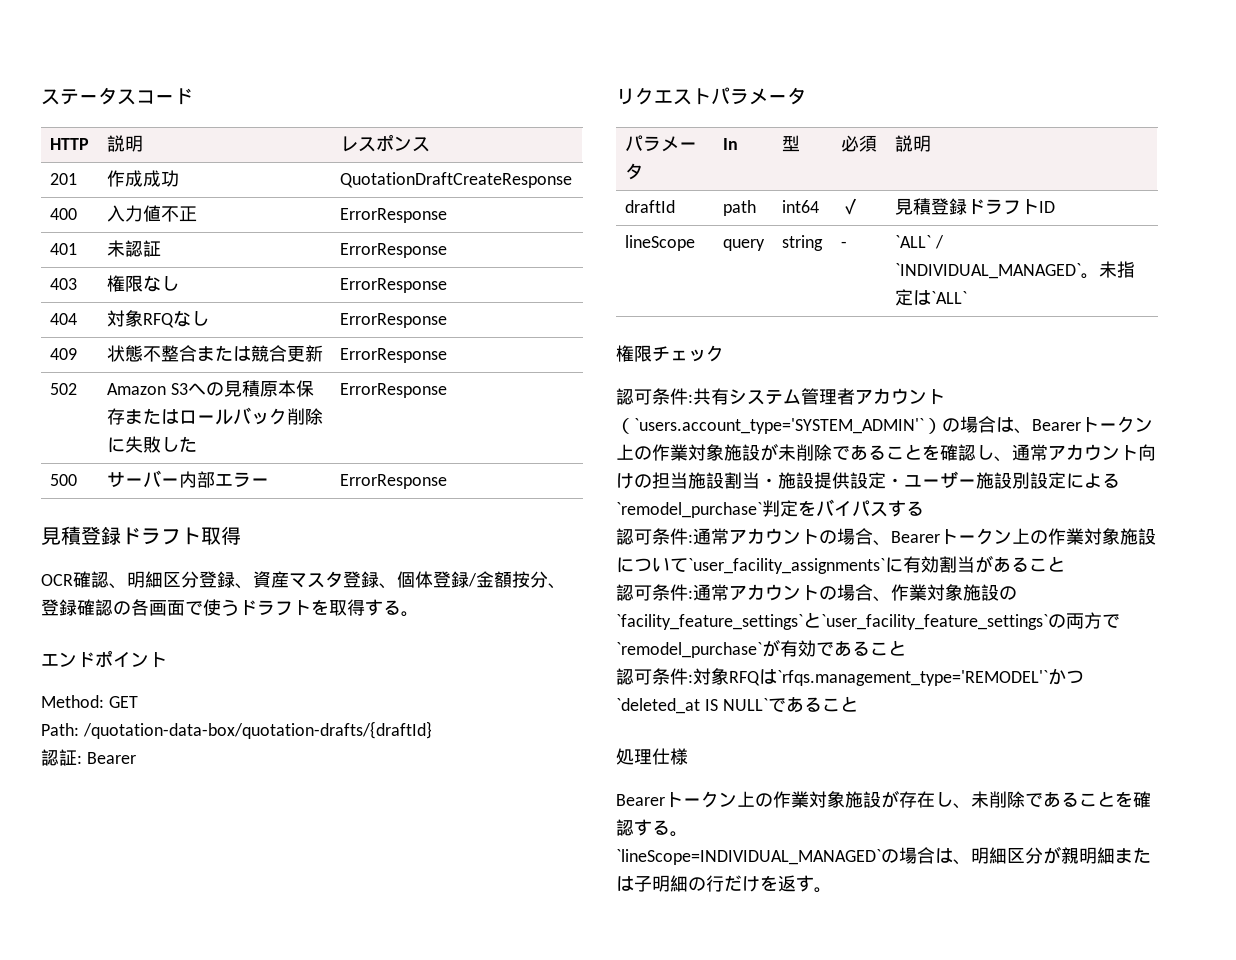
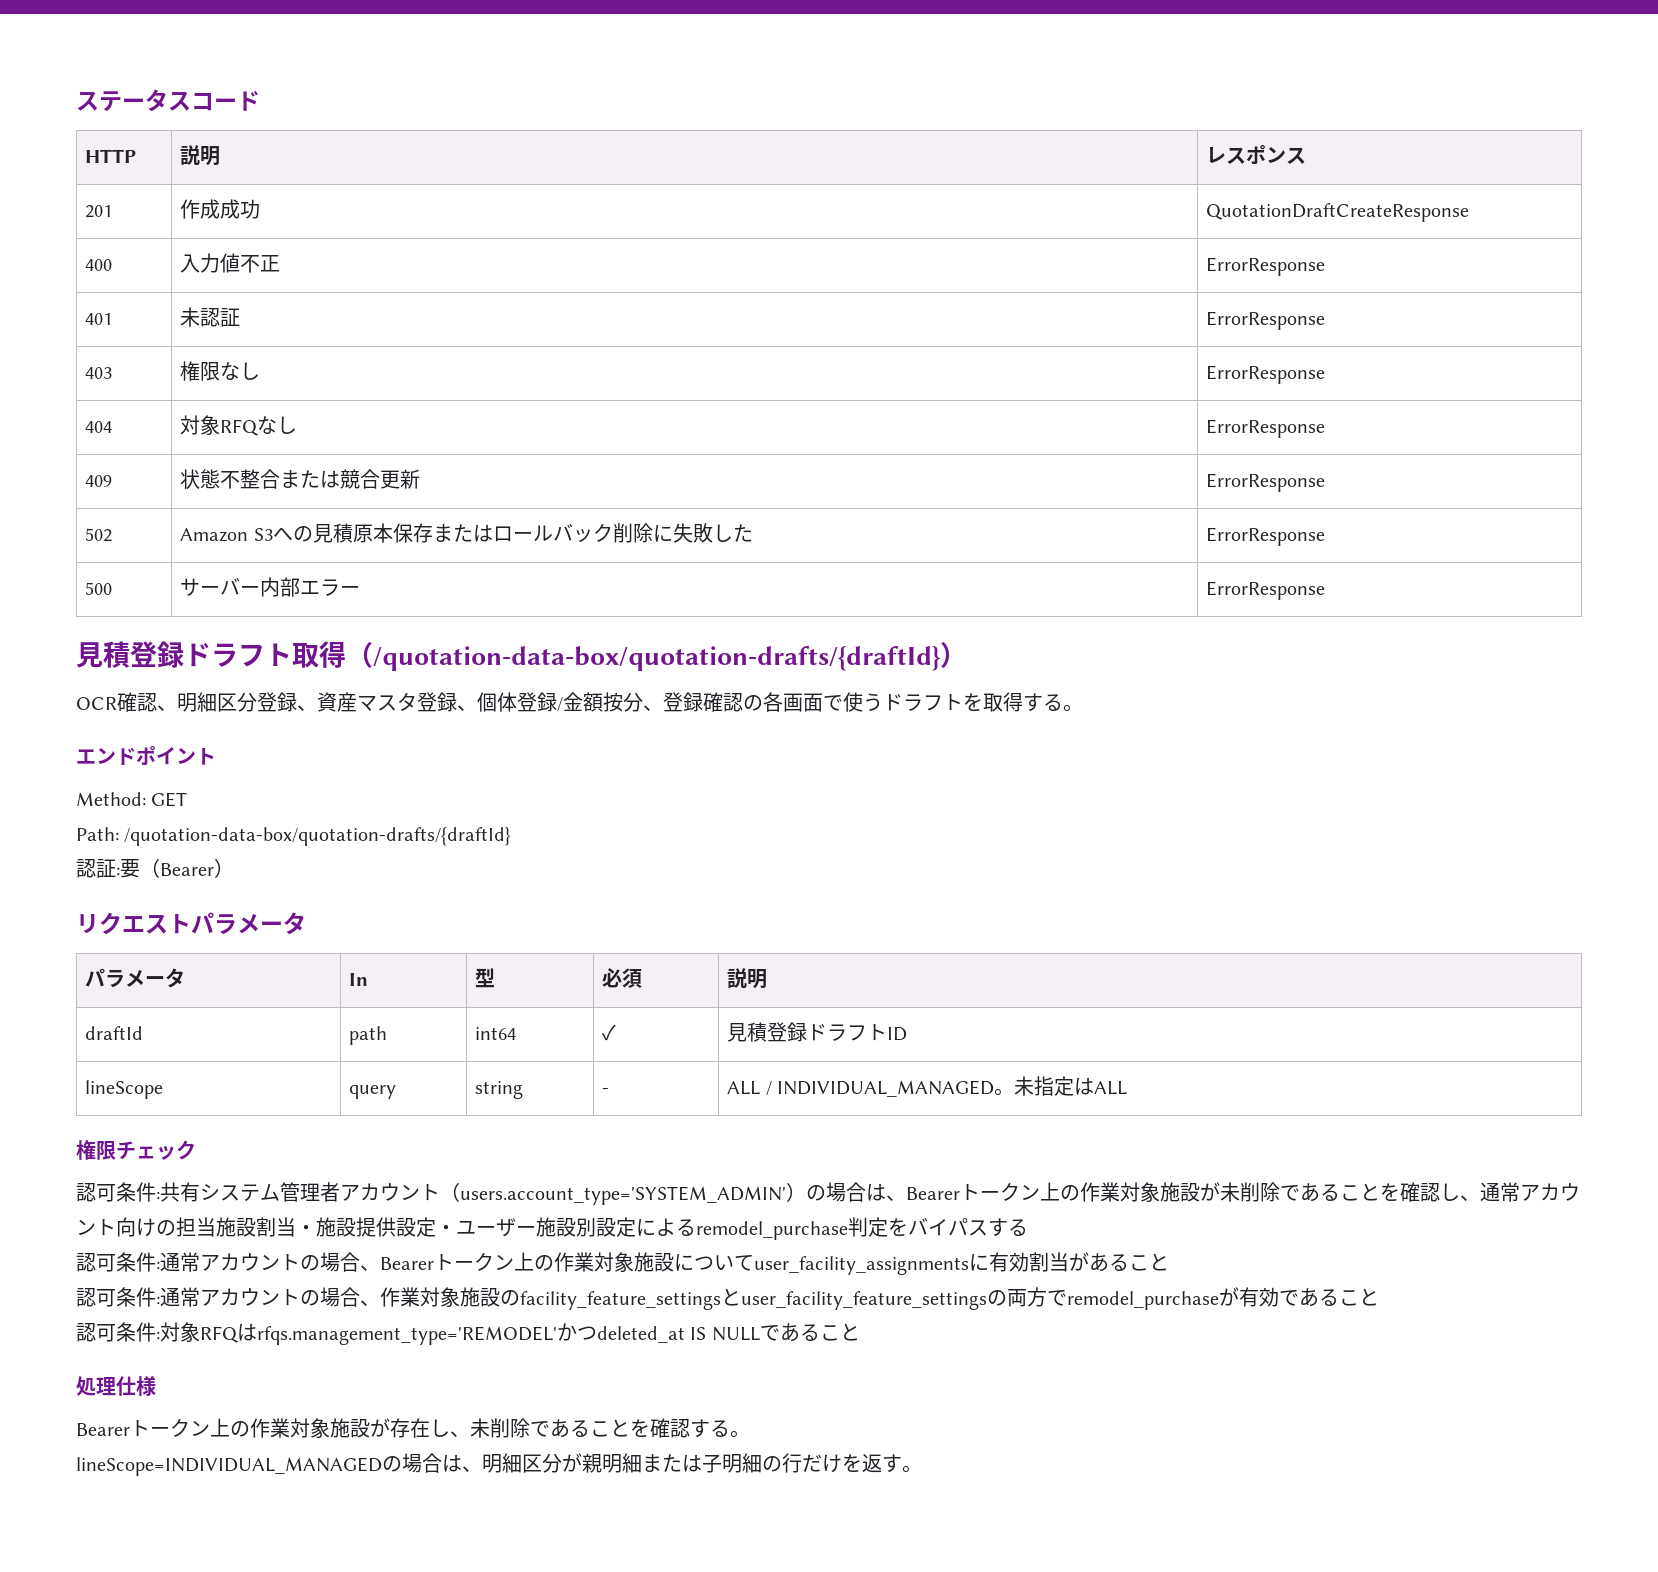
- 見積登録ドラフト取得
+ 見積登録ドラフト取得（/quotation-data-box/quotation-drafts/{draftId}）
- 認証: Bearer
+ 認証:要（Bearer）
- lineScope | query | string | - | `ALL` / `INDIVIDUAL_MANAGED`。未指定は`ALL`
+ lineScope | query | string | - | ALL / INDIVIDUAL_MANAGED。未指定はALL
- 認可条件:共有システム管理者アカウント（`users.account_type='SYSTEM_ADMIN'`）の場合は、Bearerトークン上の作業対象施設が未削除であることを確認し、通常アカウント向けの担当施設割当・施設提供設定・ユーザー施設別設定による`remodel_purchase`判定をバイパスする
+ 認可条件:共有システム管理者アカウント（users.account_type='SYSTEM_ADMIN'）の場合は、Bearerトークン上の作業対象施設が未削除であることを確認し、通常アカウント向けの担当施設割当・施設提供設定・ユーザー施設別設定によるremodel_purchase判定をバイパスする
- 認可条件:通常アカウントの場合、Bearerトークン上の作業対象施設について`user_facility_assignments`に有効割当があること
+ 認可条件:通常アカウントの場合、Bearerトークン上の作業対象施設についてuser_facility_assignmentsに有効割当があること
- 認可条件:通常アカウントの場合、作業対象施設の`facility_feature_settings`と`user_facility_feature_settings`の両方で`remodel_purchase`が有効であること
+ 認可条件:通常アカウントの場合、作業対象施設のfacility_feature_settingsとuser_facility_feature_settingsの両方でremodel_purchaseが有効であること
- 認可条件:対象RFQは`rfqs.management_type='REMODEL'`かつ`deleted_at IS NULL`であること
+ 認可条件:対象RFQはrfqs.management_type='REMODEL'かつdeleted_at IS NULLであること
- `lineScope=INDIVIDUAL_MANAGED`の場合は、明細区分が親明細または子明細の行だけを返す。
+ lineScope=INDIVIDUAL_MANAGEDの場合は、明細区分が親明細または子明細の行だけを返す。

